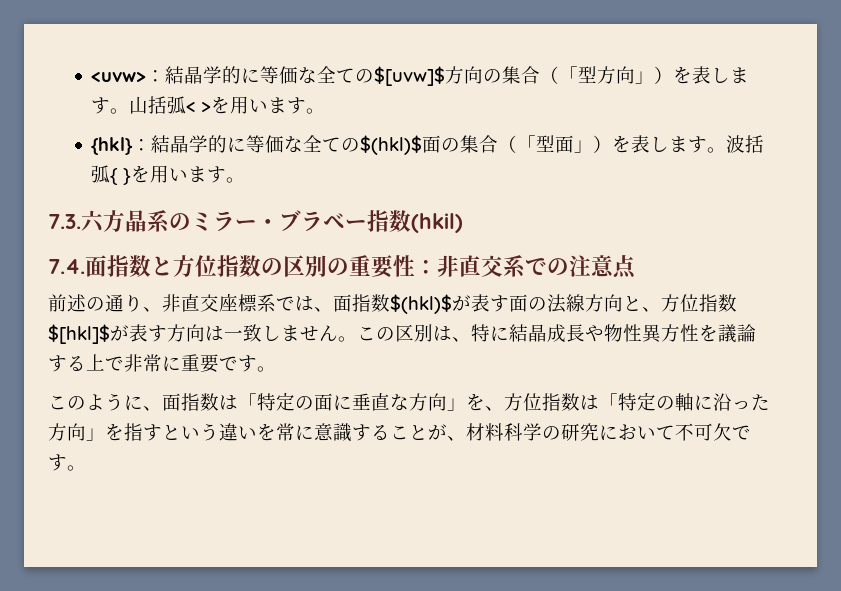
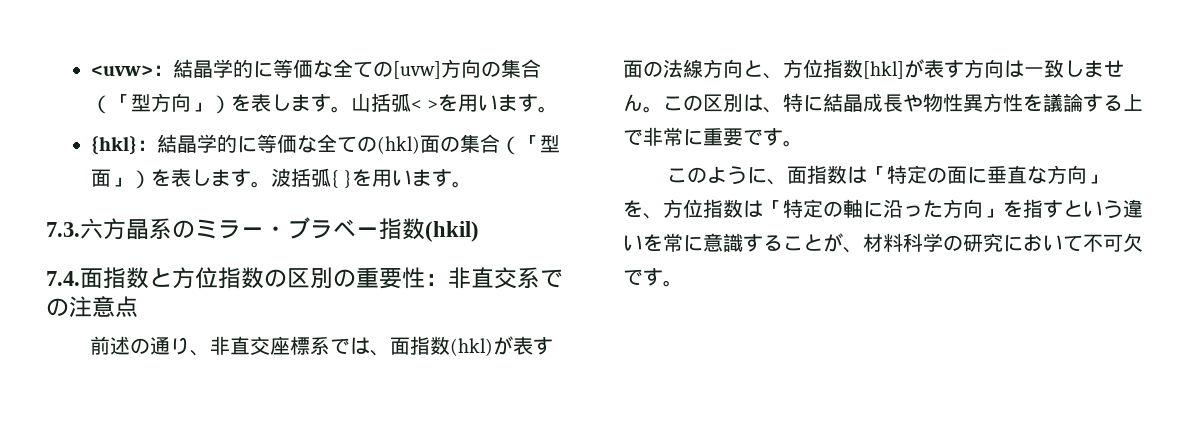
- <uvw>：結晶学的に等価な全ての$[uvw]$方向の集合（「型方向」）を表します。
+ <uvw>：結晶学的に等価な全ての[uvw]方向の集合（「型方向」）を表します。
- {hkl}：結晶学的に等価な全ての$(hkl)$面の集合（「型面」）を表します。
+ {hkl}：結晶学的に等価な全ての(hkl)面の集合（「型面」）を表します。
- 前述の通り、非直交座標系では、面指数$(hkl)$が表す面の法線方向と、方位指数$[hkl]$が表す方向は一致しません。
+ 前述の通り、非直交座標系では、面指数(hkl)が表す面の法線方向と、方位指数[hkl]が表す方向は一致しません。

